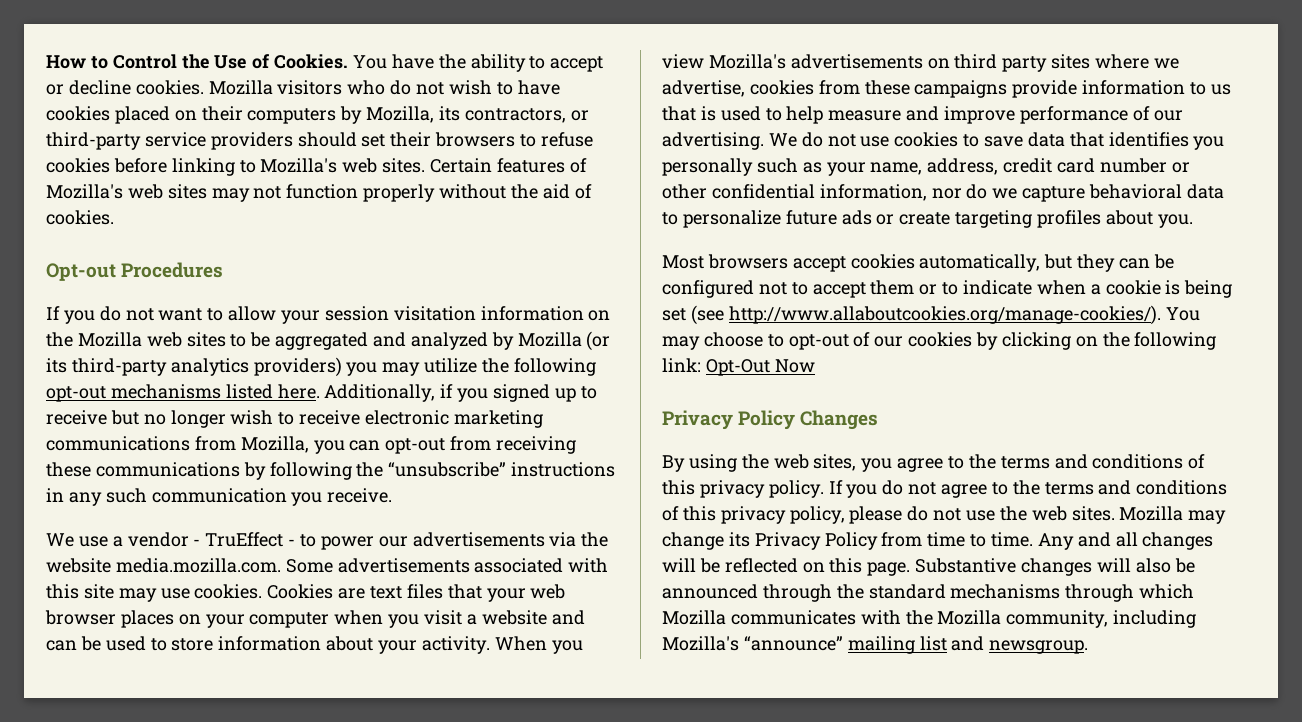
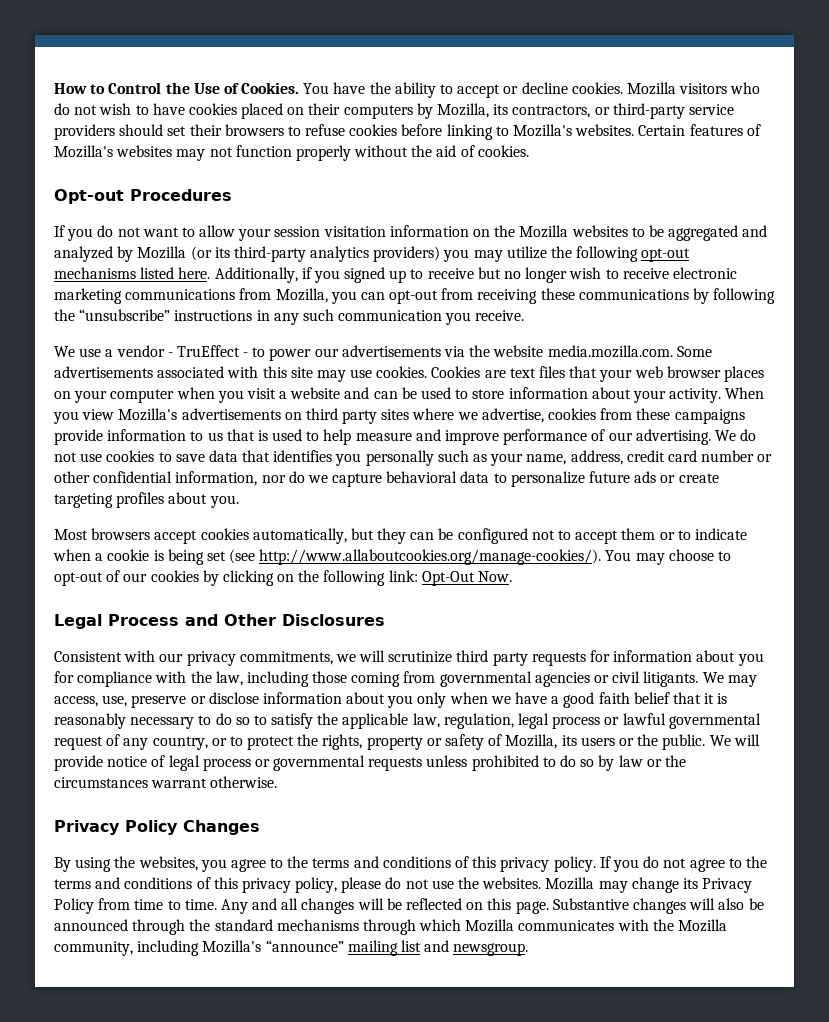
- Mozilla visitors who do not wish to have cookies placed on their computers by Mozilla, its contractors, or third-party service providers should set their browsers to refuse cookies before linking to Mozilla's web sites.
+ Mozilla visitors who do not wish to have cookies placed on their computers by Mozilla, its contractors, or third-party service providers should set their browsers to refuse cookies before linking to Mozilla's websites.
- Certain features of Mozilla's web sites may not function properly without the aid of cookies.
+ Certain features of Mozilla's websites may not function properly without the aid of cookies.
- If you do not want to allow your session visitation information on the Mozilla web sites to be aggregated and analyzed by Mozilla (or its third-party analytics providers) you may utilize the following opt-out mechanisms listed here.
+ If you do not want to allow your session visitation information on the Mozilla websites to be aggregated and analyzed by Mozilla (or its third-party analytics providers) you may utilize the following opt-out mechanisms listed here.
- Most browsers accept cookies automatically, but they can be configured not to accept them or to indicate when a cookie is being set (see http://www.allaboutcookies.org/manage-cookies/). You may choose to opt-out of our cookies by clicking on the following link: Opt-Out Now
+ Most browsers accept cookies automatically, but they can be configured not to accept them or to indicate when a cookie is being set (see http://www.allaboutcookies.org/manage-cookies/). You may choose to opt-out of our cookies by clicking on the following link: Opt-Out Now.
+ Legal Process and Other Disclosures
+ Consistent with our privacy commitments, we will scrutinize third party requests for information about you for compliance with the law, including those coming from governmental agencies or civil litigants. We may access, use, preserve or disclose information about you only when we have a good faith belief that it is reasonably necessary to do so to satisfy the applicable law, regulation, legal process or lawful governmental request of any country, or to protect the rights, property or safety of Mozilla, its users or the public. We will provide notice of legal process or governmental requests unless prohibited to do so by law or the circumstances warrant otherwise.
- By using the web sites, you agree to the terms and conditions of this privacy policy.
+ By using the websites, you agree to the terms and conditions of this privacy policy.
- If you do not agree to the terms and conditions of this privacy policy, please do not use the web sites.
+ If you do not agree to the terms and conditions of this privacy policy, please do not use the websites.

